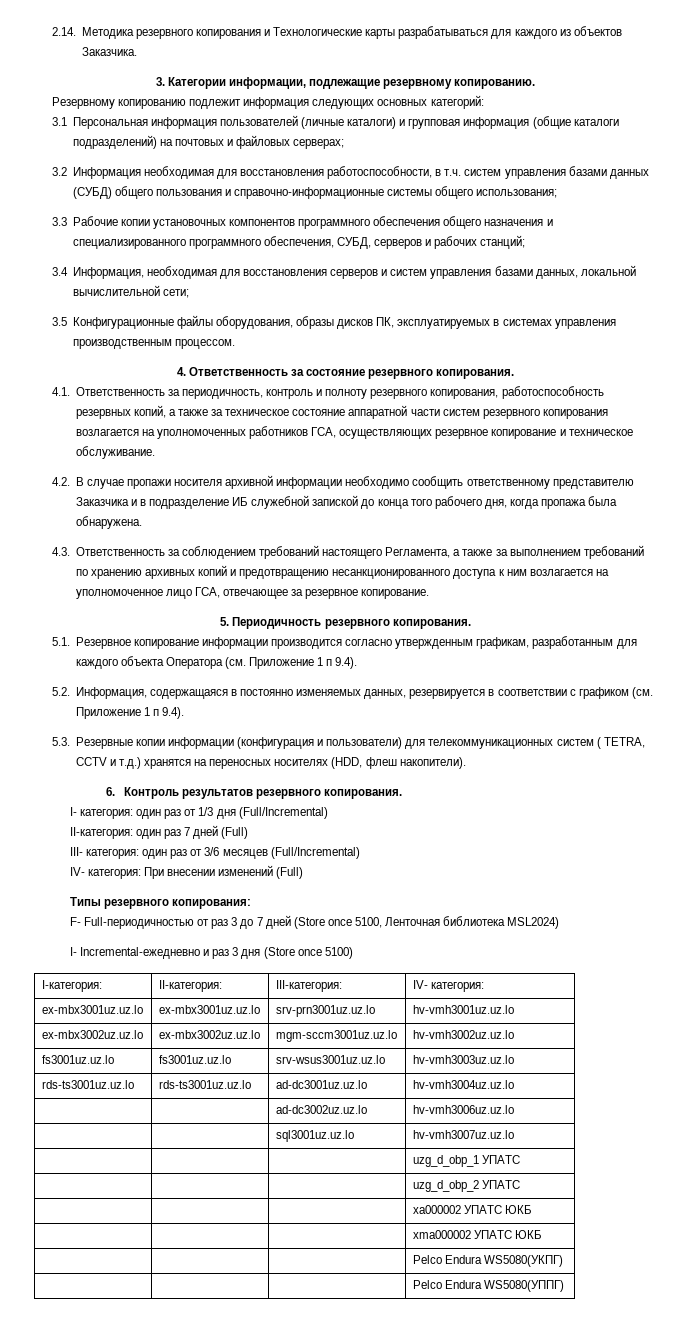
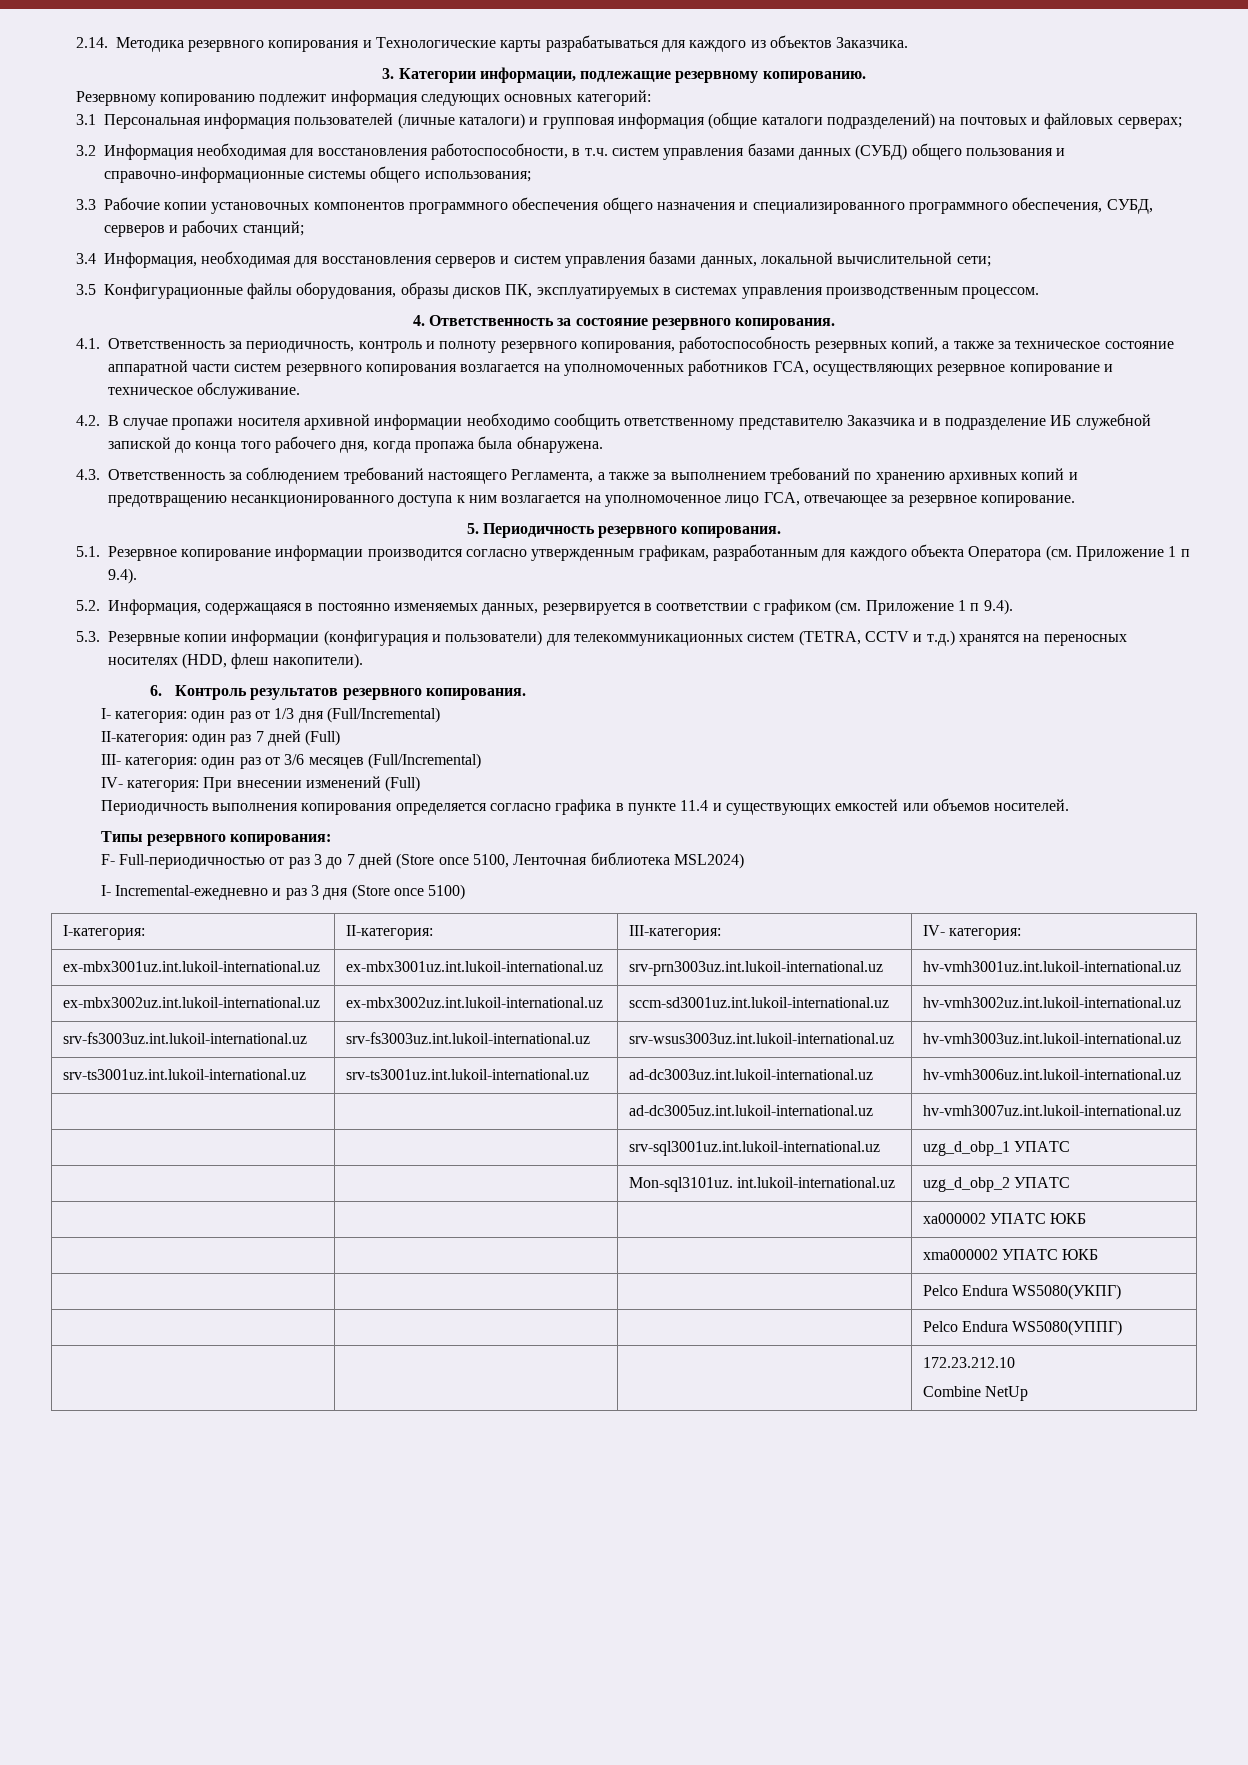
- 5.3. Резервные копии информации (конфигурация и пользователи) для телекоммуникационных систем ( TETRA, CCTV и т.д.) хранятся на переносных носителях (HDD, флеш накопители).
+ 5.3. Резервные копии информации (конфигурация и пользователи) для телекоммуникационных систем (TETRA, CCTV и т.д.) хранятся на переносных носителях (HDD, флеш накопители).
+ Периодичность выполнения копирования определяется согласно графика в пункте 11.4 и существующих емкостей или объемов носителей.
- ex-mbx3001uz.uz.lo | ex-mbx3001uz.uz.lo | srv-prn3001uz.uz.lo | hv-vmh3001uz.uz.lo
- ex-mbx3002uz.uz.lo | ex-mbx3002uz.uz.lo | mgm-sccm3001uz.uz.lo | hv-vmh3002uz.uz.lo
- fs3001uz.uz.lo | fs3001uz.uz.lo | srv-wsus3001uz.uz.lo | hv-vmh3003uz.uz.lo
- rds-ts3001uz.uz.lo | rds-ts3001uz.uz.lo | ad-dc3001uz.uz.lo | hv-vmh3004uz.uz.lo
- | | ad-dc3002uz.uz.lo | hv-vmh3006uz.uz.lo
- | | sql3001uz.uz.lo | hv-vmh3007uz.uz.lo
- | | | uzg_d_obp_1 УПАТС
+ ex-mbx3001uz.int.lukoil-international.uz | ex-mbx3001uz.int.lukoil-international.uz | srv-prn3003uz.int.lukoil-international.uz | hv-vmh3001uz.int.lukoil-international.uz
+ ex-mbx3002uz.int.lukoil-international.uz | ex-mbx3002uz.int.lukoil-international.uz | sccm-sd3001uz.int.lukoil-international.uz | hv-vmh3002uz.int.lukoil-international.uz
+ srv-fs3003uz.int.lukoil-international.uz | srv-fs3003uz.int.lukoil-international.uz | srv-wsus3003uz.int.lukoil-international.uz | hv-vmh3003uz.int.lukoil-international.uz
+ srv-ts3001uz.int.lukoil-international.uz | srv-ts3001uz.int.lukoil-international.uz | ad-dc3003uz.int.lukoil-international.uz | hv-vmh3006uz.int.lukoil-international.uz
+ | | ad-dc3005uz.int.lukoil-international.uz | hv-vmh3007uz.int.lukoil-international.uz
+ | | srv-sql3001uz.int.lukoil-international.uz | uzg_d_obp_1 УПАТС
- | | | uzg_d_obp_2 УПАТС
+ | | Mon-sql3101uz. int.lukoil-international.uz | uzg_d_obp_2 УПАТС
+ | | | 172.23.212.10
+ Combine NetUp

